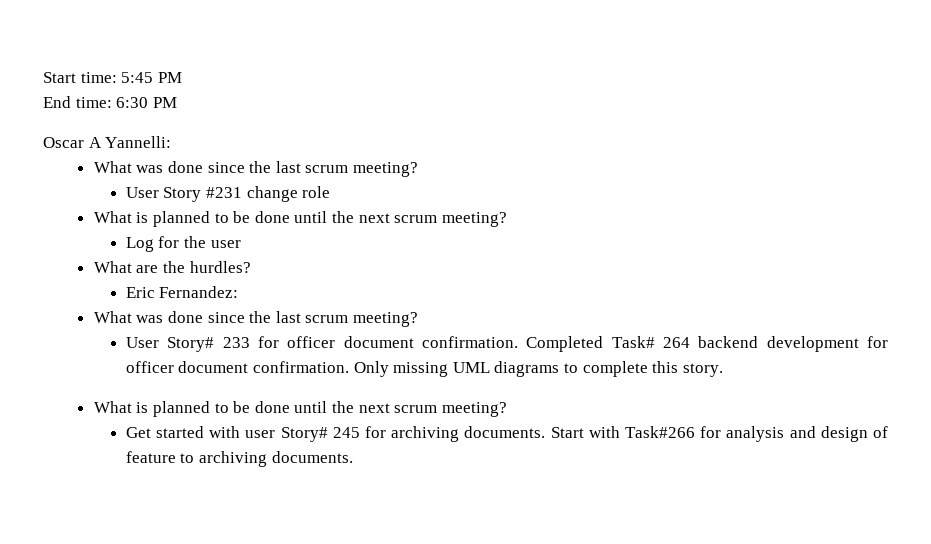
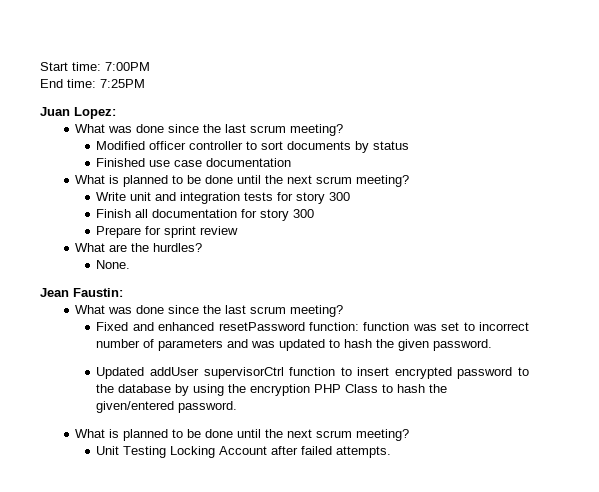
- Start time: 5:45 PM
+ Start time: 7:00PM
- End time: 6:30 PM
- Oscar A Yannelli:
+ End time: 7:25PM
+ Juan Lopez:
  What was done since the last scrum meeting?
- User Story #231 change role
+ Modified officer controller to sort documents by status
+ Finished use case documentation
- Log for the user
+ Write unit and integration tests for story 300
+ Finish all documentation for story 300
+ Prepare for sprint review
- Eric Fernandez:
+ None.
+ Jean Faustin:
  What was done since the last scrum meeting?
- User Story# 233 for officer document confirmation. Completed Task# 264 backend development for officer document confirmation. Only missing UML diagrams to complete this story.
+ Fixed and enhanced resetPassword function: function was set to incorrect number of parameters and was updated to hash the given password.
+ Updated addUser supervisorCtrl function to insert encrypted password to the database by using the encryption PHP Class to hash the given/entered password.
- Get started with user Story# 245 for archiving documents. Start with Task#266 for analysis and design of feature to archiving documents.
+ Unit Testing Locking Account after failed attempts.

